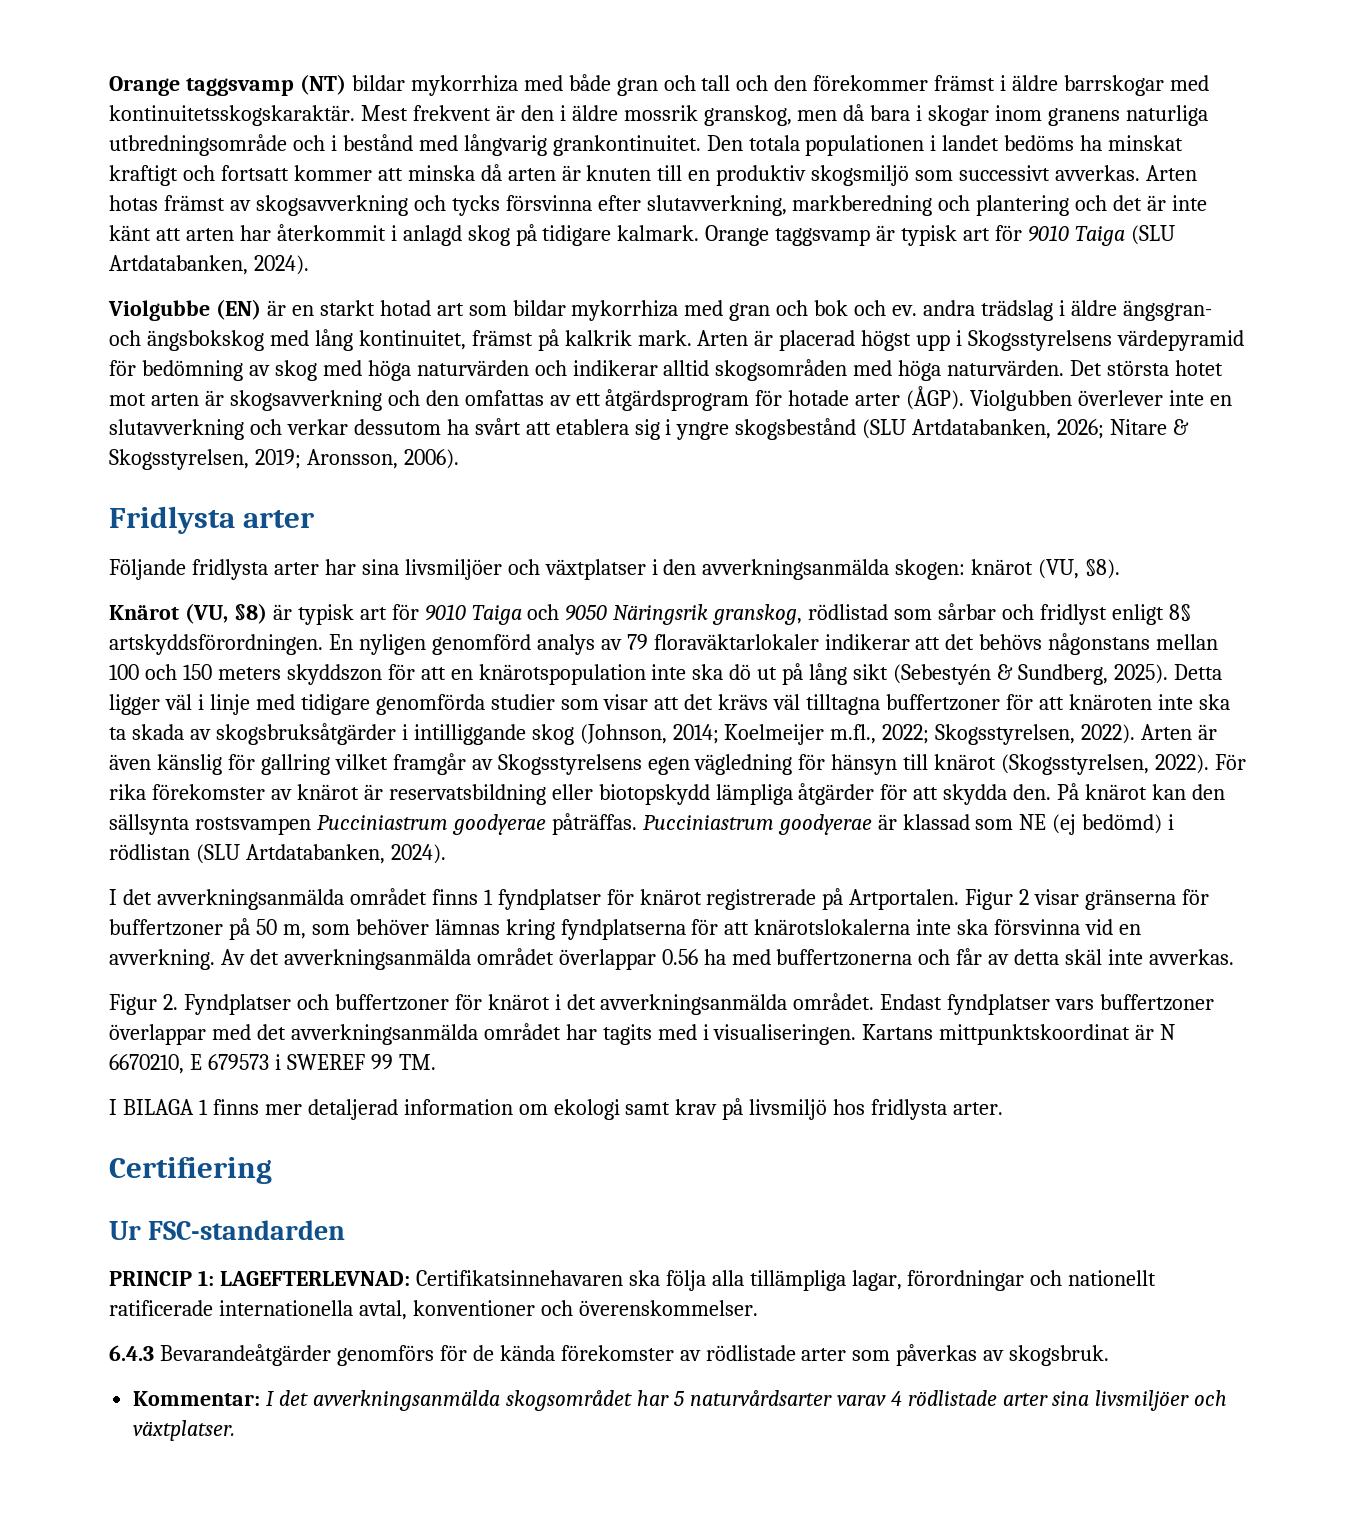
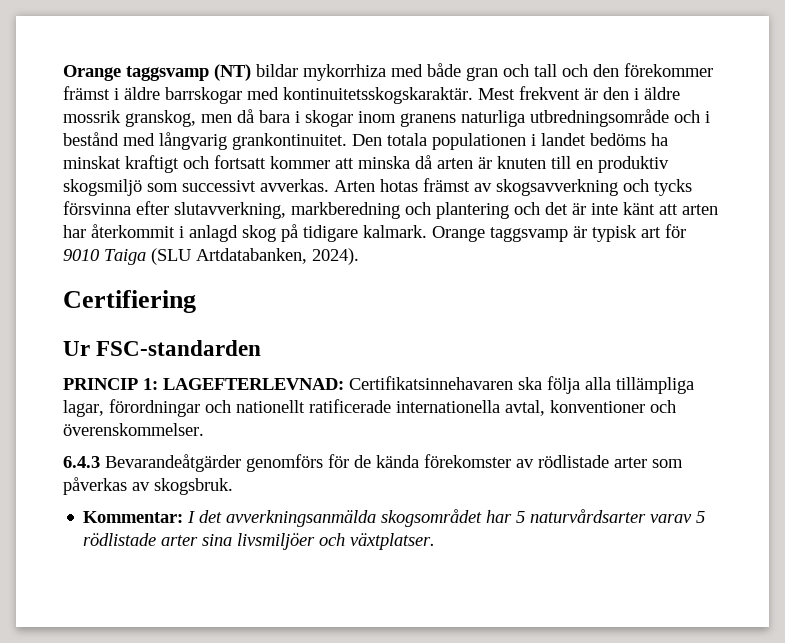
- Violgubbe (EN) är en starkt hotad art som bildar mykorrhiza med gran och bok och ev. andra trädslag i äldre ängsgran- och ängsbokskog med lång kontinuitet, främst på kalkrik mark. Arten är placerad högst upp i Skogsstyrelsens värdepyramid för bedömning av skog med höga naturvärden och indikerar alltid skogsområden med höga naturvärden. Det största hotet mot arten är skogsavverkning och den omfattas av ett åtgärdsprogram för hotade arter (ÅGP). Violgubben överlever inte en slutavverkning och verkar dessutom ha svårt att etablera sig i yngre skogsbestånd (SLU Artdatabanken, 2026; Nitare & Skogsstyrelsen, 2019; Aronsson, 2006).
- Fridlysta arter
- Följande fridlysta arter har sina livsmiljöer och växtplatser i den avverkningsanmälda skogen: knärot (VU, §8).
- Knärot (VU, §8) är typisk art för 9010 Taiga och 9050 Näringsrik granskog, rödlistad som sårbar och fridlyst enligt 8§ artskyddsförordningen. En nyligen genomförd analys av 79 floraväktarlokaler indikerar att det behövs någonstans mellan 100 och 150 meters skyddszon för att en knärotspopulation inte ska dö ut på lång sikt (Sebestyén & Sundberg, 2025). Detta ligger väl i linje med tidigare genomförda studier som visar att det krävs väl tilltagna buffertzoner för att knäroten inte ska ta skada av skogsbruksåtgärder i intilliggande skog (Johnson, 2014; Koelmeijer m.fl., 2022; Skogsstyrelsen, 2022). Arten är även känslig för gallring vilket framgår av Skogsstyrelsens egen vägledning för hänsyn till knärot (Skogsstyrelsen, 2022). För rika förekomster av knärot är reservatsbildning eller biotopskydd lämpliga åtgärder för att skydda den. På knärot kan den sällsynta rostsvampen Pucciniastrum goodyerae påträffas. Pucciniastrum goodyerae är klassad som NE (ej bedömd) i rödlistan (SLU Artdatabanken, 2024).
- I det avverkningsanmälda området finns 1 fyndplatser för knärot registrerade på Artportalen. Figur 2 visar gränserna för buffertzoner på 50 m, som behöver lämnas kring fyndplatserna för att knärotslokalerna inte ska försvinna vid en avverkning. Av det avverkningsanmälda området överlappar 0.56 ha med buffertzonerna och får av detta skäl inte avverkas.
- Figur 2. Fyndplatser och buffertzoner för knärot i det avverkningsanmälda området. Endast fyndplatser vars buffertzoner överlappar med det avverkningsanmälda området har tagits med i visualiseringen. Kartans mittpunktskoordinat är N 6670210, E 679573 i SWEREF 99 TM.
- I BILAGA 1 finns mer detaljerad information om ekologi samt krav på livsmiljö hos fridlysta arter.
- Kommentar: I det avverkningsanmälda skogsområdet har 5 naturvårdsarter varav 4 rödlistade arter sina livsmiljöer och växtplatser.
+ Kommentar: I det avverkningsanmälda skogsområdet har 5 naturvårdsarter varav 5 rödlistade arter sina livsmiljöer och växtplatser.

